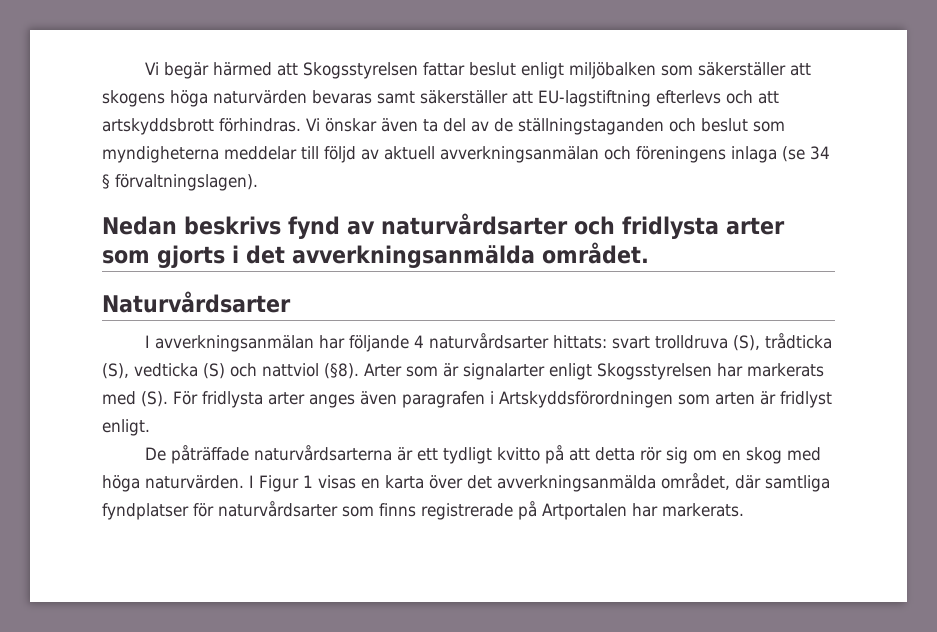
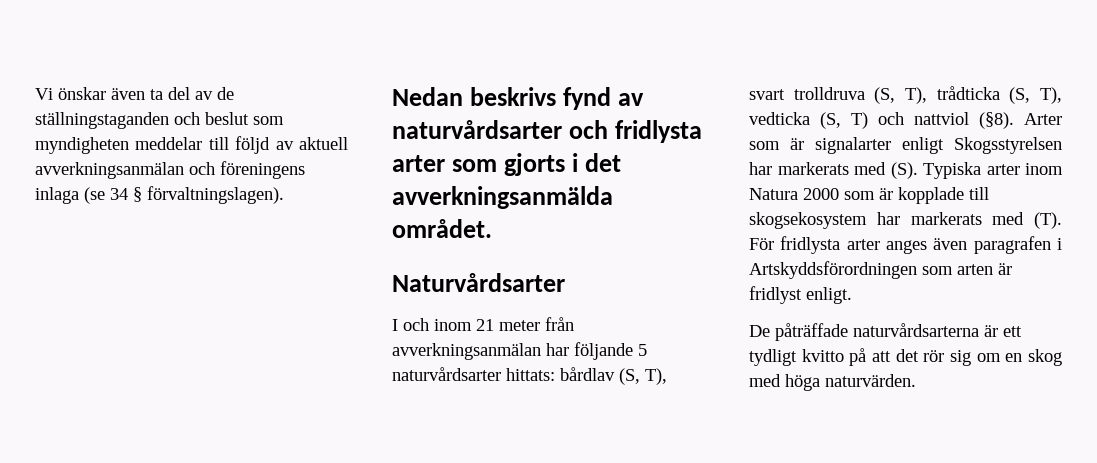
- Vi begär härmed att Skogsstyrelsen fattar beslut enligt miljöbalken som säkerställer att skogens höga naturvärden bevaras samt säkerställer att EU-lagstiftning efterlevs och att artskyddsbrott förhindras. Vi önskar även ta del av de ställningstaganden och beslut som myndigheterna meddelar till följd av aktuell avverkningsanmälan och föreningens inlaga (se 34 § förvaltningslagen).
+ Vi önskar även ta del av de ställningstaganden och beslut som myndigheten meddelar till följd av aktuell avverkningsanmälan och föreningens inlaga (se 34 § förvaltningslagen).
- I avverkningsanmälan har följande 4 naturvårdsarter hittats: svart trolldruva (S), trådticka (S), vedticka (S) och nattviol (§8).
+ I och inom 21 meter från avverkningsanmälan har följande 5 naturvårdsarter hittats: bårdlav (S, T), svart trolldruva (S, T), trådticka (S, T), vedticka (S, T) och nattviol (§8).
- Arter som är signalarter enligt Skogsstyrelsen har markerats med (S). För fridlysta arter anges även paragrafen i Artskyddsförordningen som arten är fridlyst enligt.
+ Arter som är signalarter enligt Skogsstyrelsen har markerats med (S). Typiska arter inom Natura 2000 som är kopplade till skogsekosystem har markerats med (T). För fridlysta arter anges även paragrafen i Artskyddsförordningen som arten är fridlyst enligt.
- De påträffade naturvårdsarterna är ett tydligt kvitto på att detta rör sig om en skog med höga naturvärden. I Figur 1 visas en karta över det avverkningsanmälda området, där samtliga fyndplatser för naturvårdsarter som finns registrerade på Artportalen har markerats.
+ De påträffade naturvårdsarterna är ett tydligt kvitto på att det rör sig om en skog med höga naturvärden.

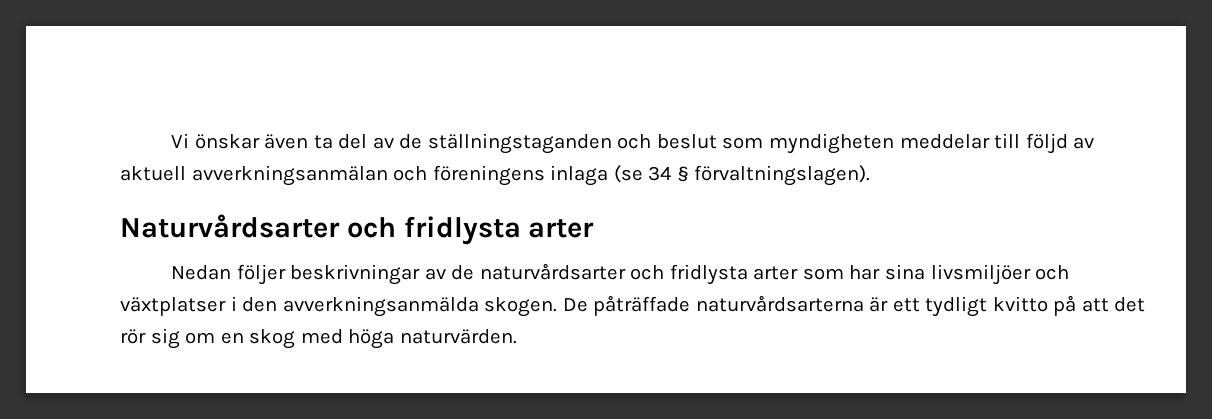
- Nedan beskrivs fynd av naturvårdsarter och fridlysta arter som gjorts i det avverkningsanmälda området.
- Naturvårdsarter
- I och inom 21 meter från avverkningsanmälan har följande 5 naturvårdsarter hittats: bårdlav (S, T), svart trolldruva (S, T), trådticka (S, T), vedticka (S, T) och nattviol (§8). Arter som är signalarter enligt Skogsstyrelsen har markerats med (S). Typiska arter inom Natura 2000 som är kopplade till skogsekosystem har markerats med (T). För fridlysta arter anges även paragrafen i Artskyddsförordningen som arten är fridlyst enligt.
- De påträffade naturvårdsarterna är ett tydligt kvitto på att det rör sig om en skog med höga naturvärden.
+ Naturvårdsarter och fridlysta arter
+ Nedan följer beskrivningar av de naturvårdsarter och fridlysta arter som har sina livsmiljöer och växtplatser i den avverkningsanmälda skogen. De påträffade naturvårdsarterna är ett tydligt kvitto på att det rör sig om en skog med höga naturvärden.

